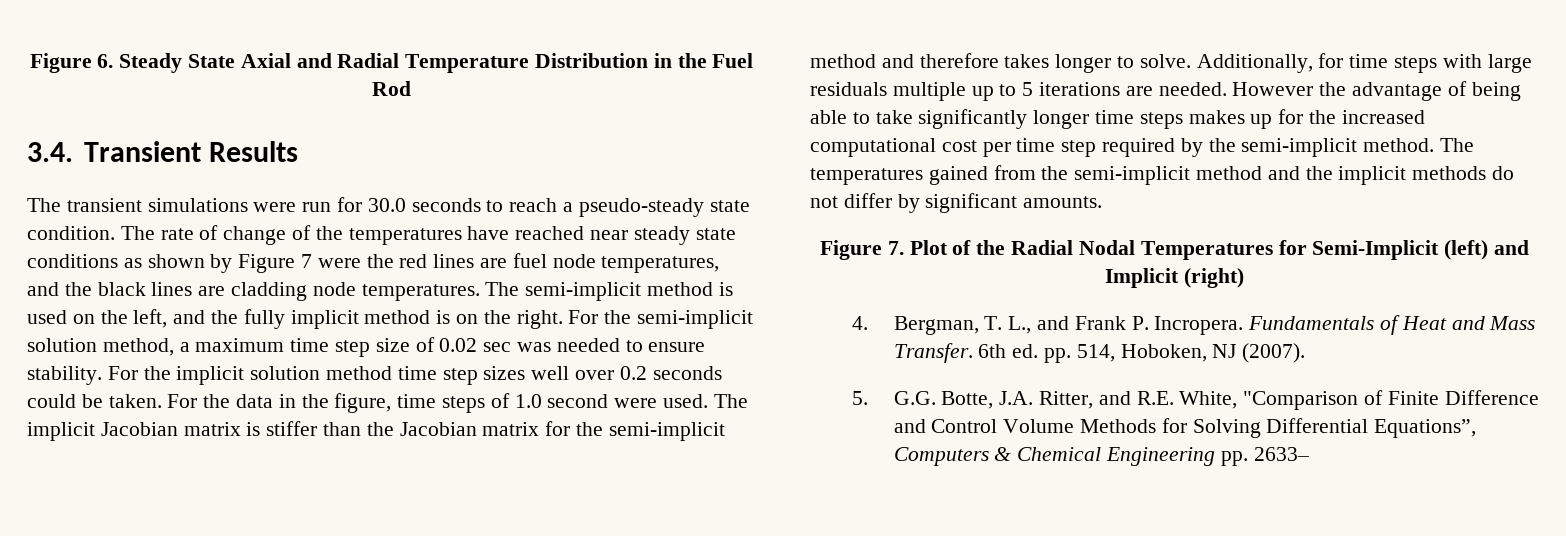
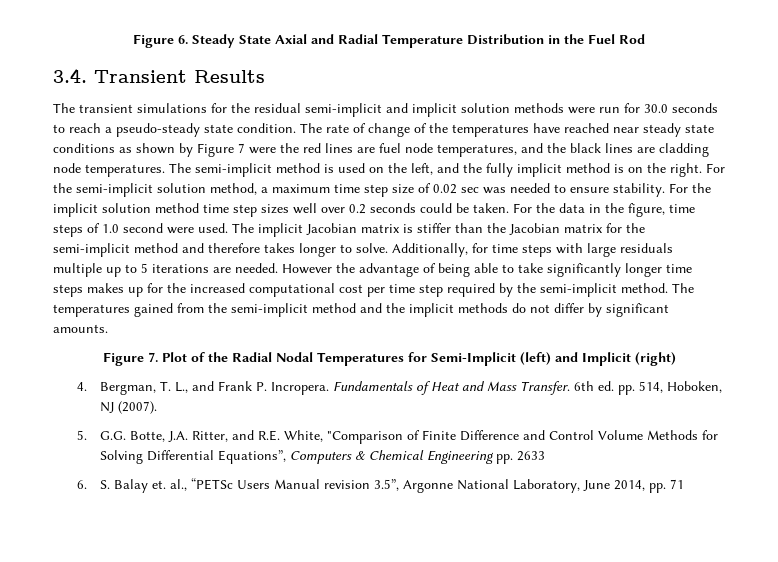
- The transient simulations were run for 30.0 seconds to reach a pseudo-steady state condition.
+ The transient simulations for the residual semi-implicit and implicit solution methods were run for 30.0 seconds to reach a pseudo-steady state condition.
- 5. G.G. Botte, J.A. Ritter, and R.E. White, "Comparison of Finite Difference and Control Volume Methods for Solving Differential Equations”, Computers & Chemical Engineering pp. 2633–
+ 5. G.G. Botte, J.A. Ritter, and R.E. White, "Comparison of Finite Difference and Control Volume Methods for Solving Differential Equations”, Computers & Chemical Engineering pp. 2633
+ 6. S. Balay et. al., “PETSc Users Manual revision 3.5”, Argonne National Laboratory, June 2014, pp. 71

